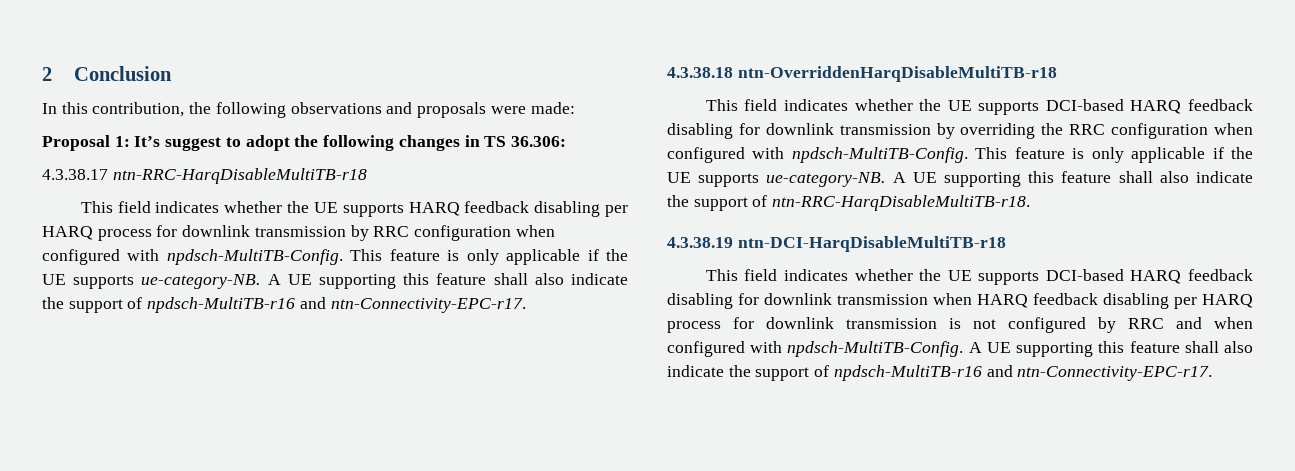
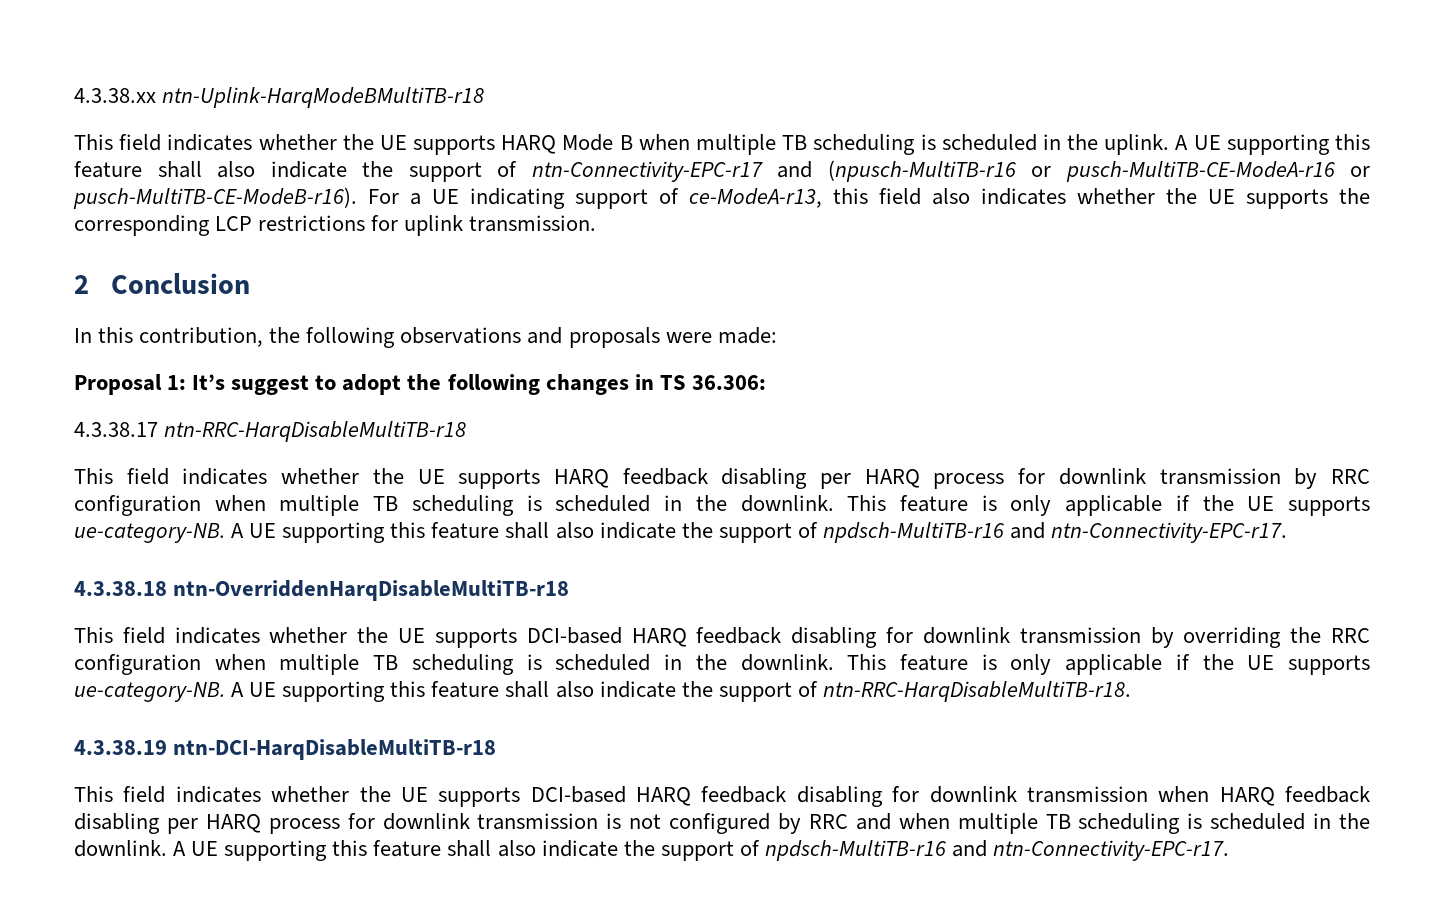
+ 4.3.38.xx ntn-Uplink-HarqModeBMultiTB-r18
+ This field indicates whether the UE supports HARQ Mode B when multiple TB scheduling is scheduled in the uplink. A UE supporting this feature shall also indicate the support of ntn-Connectivity-EPC-r17 and (npusch-MultiTB-r16 or pusch-MultiTB-CE-ModeA-r16 or pusch-MultiTB-CE-ModeB-r16). For a UE indicating support of ce-ModeA-r13, this field also indicates whether the UE supports the corresponding LCP restrictions for uplink transmission.
- This field indicates whether the UE supports HARQ feedback disabling per HARQ process for downlink transmission by RRC configuration when configured with npdsch-MultiTB-Config.
+ This field indicates whether the UE supports HARQ feedback disabling per HARQ process for downlink transmission by RRC configuration when multiple TB scheduling is scheduled in the downlink.
- This field indicates whether the UE supports DCI-based HARQ feedback disabling for downlink transmission by overriding the RRC configuration when configured with npdsch-MultiTB-Config.
+ This field indicates whether the UE supports DCI-based HARQ feedback disabling for downlink transmission by overriding the RRC configuration when multiple TB scheduling is scheduled in the downlink.
- This field indicates whether the UE supports DCI-based HARQ feedback disabling for downlink transmission when HARQ feedback disabling per HARQ process for downlink transmission is not configured by RRC and when configured with npdsch-MultiTB-Config.
+ This field indicates whether the UE supports DCI-based HARQ feedback disabling for downlink transmission when HARQ feedback disabling per HARQ process for downlink transmission is not configured by RRC and when multiple TB scheduling is scheduled in the downlink.

